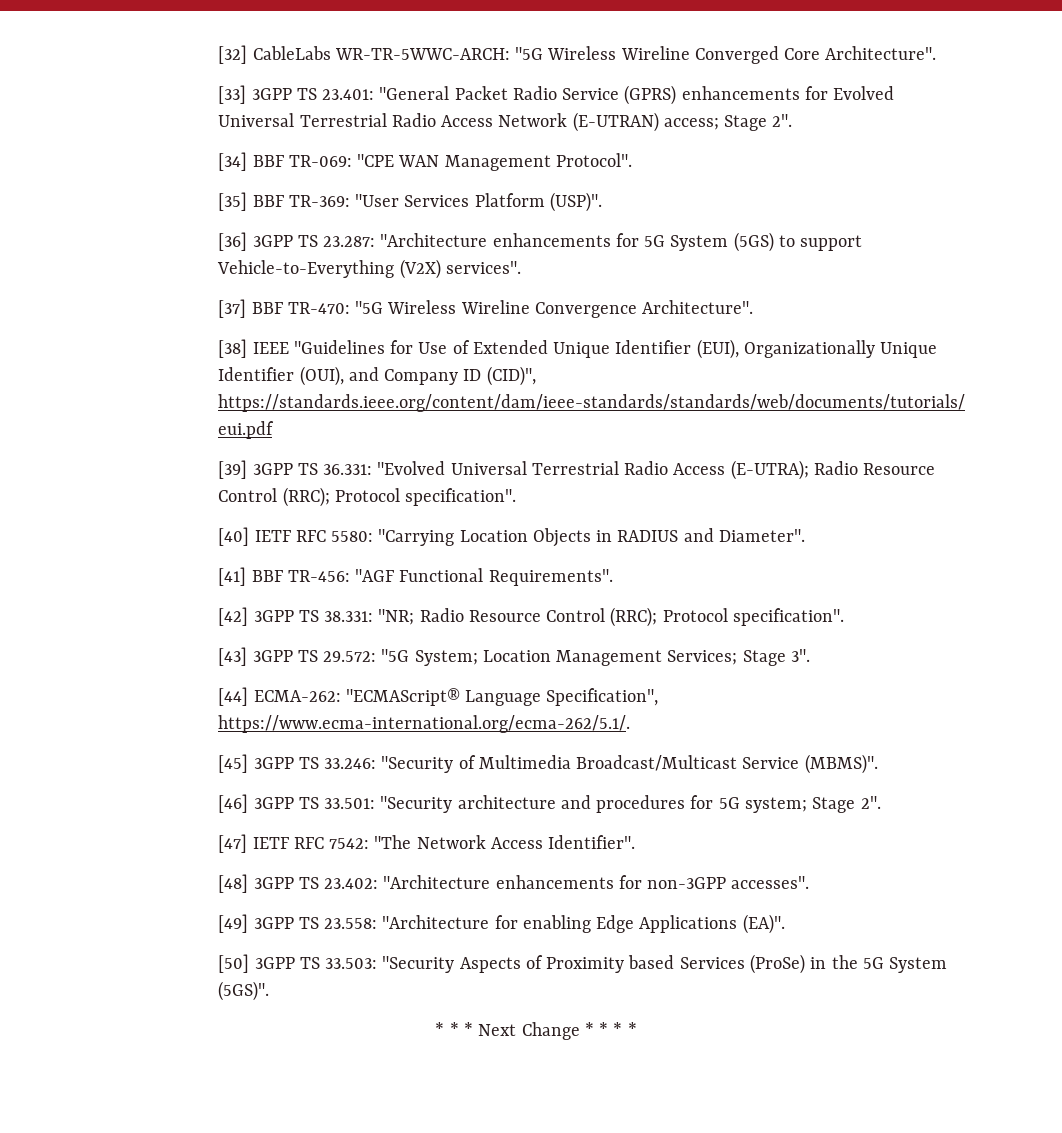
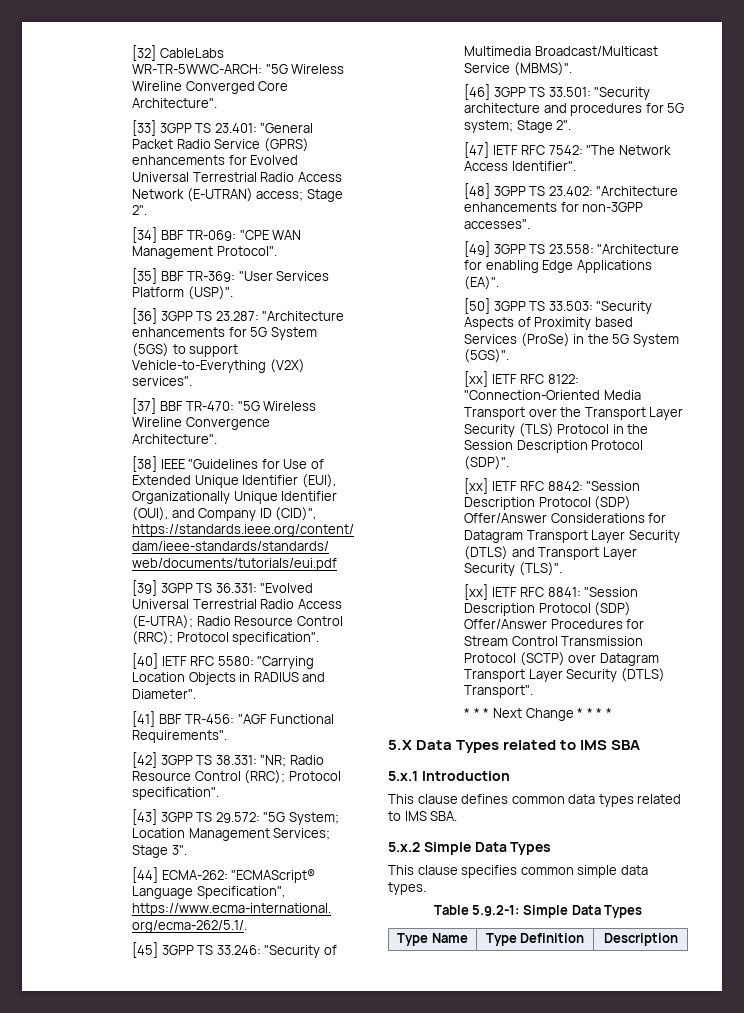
+ [xx] IETF RFC 8122: "Connection-Oriented Media Transport over the Transport Layer Security (TLS) Protocol in the Session Description Protocol (SDP)".
+ [xx] IETF RFC 8842: "Session Description Protocol (SDP) Offer/Answer Considerations for Datagram Transport Layer Security (DTLS) and Transport Layer Security (TLS)".
+ [xx] IETF RFC 8841: "Session Description Protocol (SDP) Offer/Answer Procedures for Stream Control Transmission Protocol (SCTP) over Datagram Transport Layer Security (DTLS) Transport".
+ 5.X Data Types related to IMS SBA
+ 5.x.1 Introduction
+ This clause defines common data types related to IMS SBA.
+ 5.x.2 Simple Data Types
+ This clause specifies common simple data types.
+ Table 5.9.2-1: Simple Data Types
+ Type Name | Type Definition | Description

